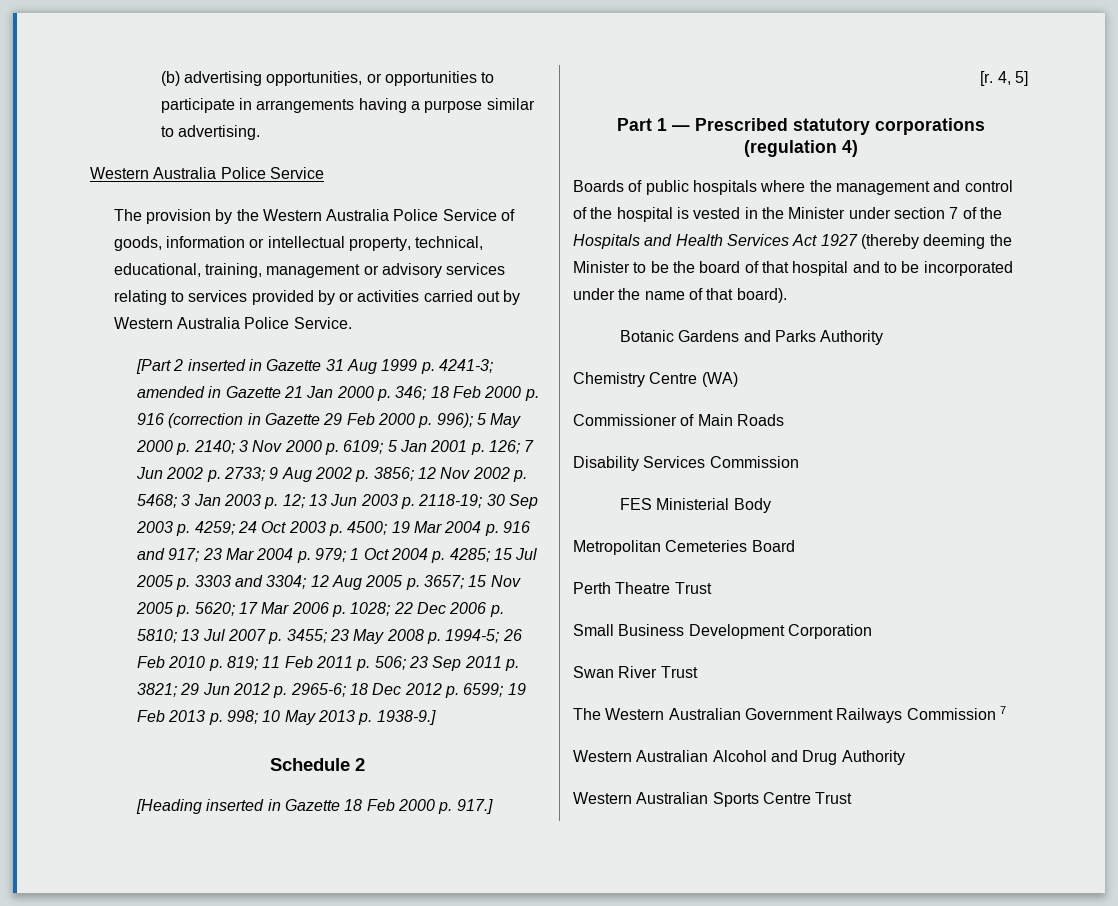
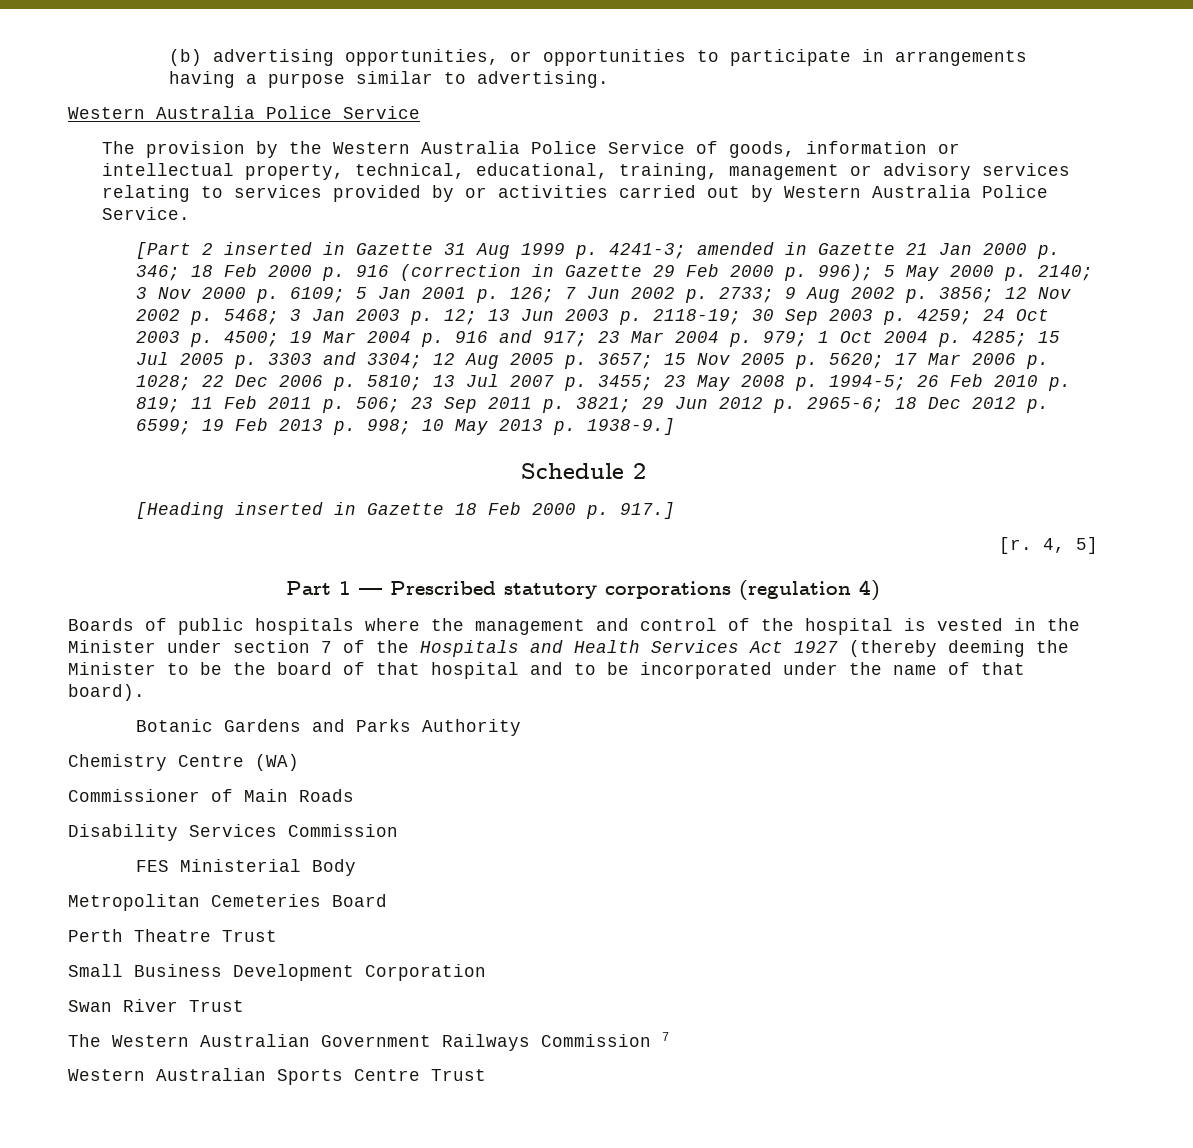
- Western Australian Alcohol and Drug Authority

